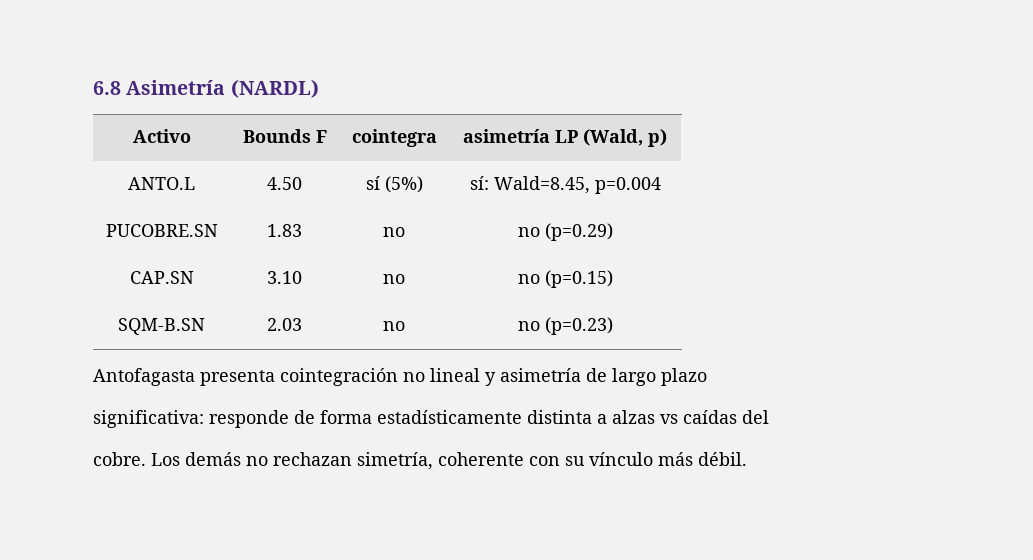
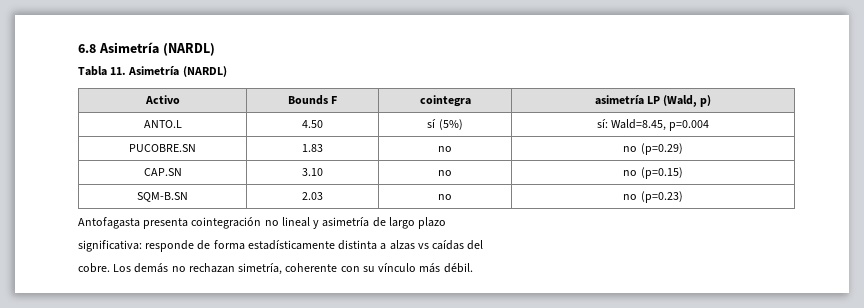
+ Tabla 11. Asimetría (NARDL)

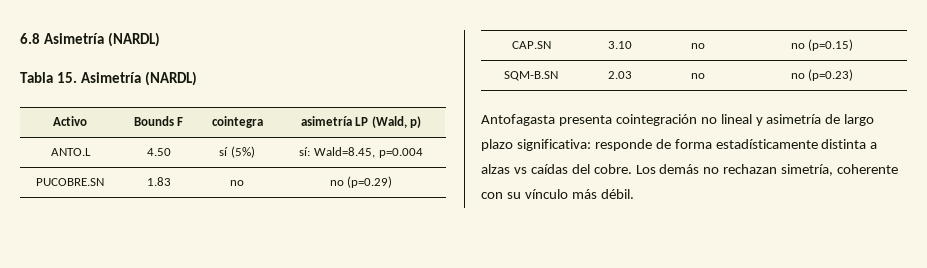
- Tabla 11. Asimetría (NARDL)
+ Tabla 15. Asimetría (NARDL)
- Antofagasta presenta cointegración no lineal y asimetría de largo plazo
- significativa: responde de forma estadísticamente distinta a alzas vs caídas del
- cobre.
+ Antofagasta presenta cointegración no lineal y asimetría de largo plazo significativa: responde de forma estadísticamente distinta a alzas vs caídas del cobre.

